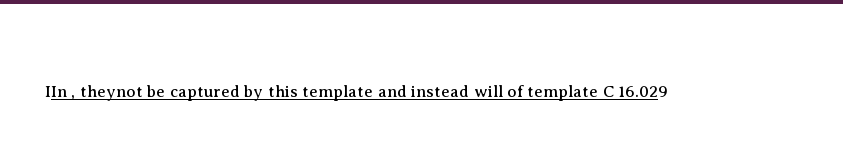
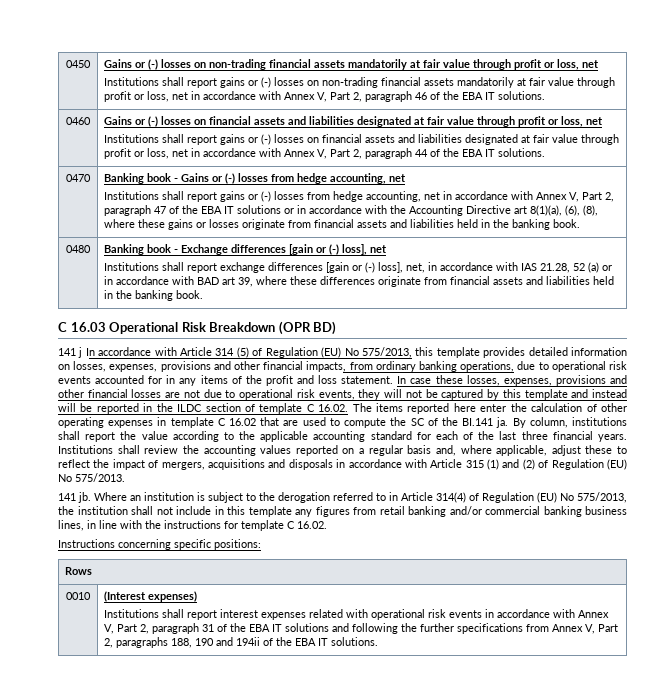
- IIn , theynot be captured by this template and instead will of template C 16.029
+ 0450 | Gains or (-) losses on non-trading financial assets mandatorily at fair value through profit or loss, net
+ Institutions shall report gains or (-) losses on non-trading financial assets mandatorily at fair value through profit or loss, net in accordance with Annex V, Part 2, paragraph 46 of the EBA IT solutions.
+ 0460 | Gains or (-) losses on financial assets and liabilities designated at fair value through profit or loss, net
+ Institutions shall report gains or (-) losses on financial assets and liabilities designated at fair value through profit or loss, net in accordance with Annex V, Part 2, paragraph 44 of the EBA IT solutions.
+ 0470 | Banking book - Gains or (-) losses from hedge accounting, net
+ Institutions shall report gains or (-) losses from hedge accounting, net in accordance with Annex V, Part 2, paragraph 47 of the EBA IT solutions or in accordance with the Accounting Directive art 8(1)(a), (6), (8), where these gains or losses originate from financial assets and liabilities held in the banking book.
+ 0480 | Banking book - Exchange differences [gain or (-) loss], net
+ Institutions shall report exchange differences [gain or (-) loss], net, in accordance with IAS 21.28, 52 (a) or in accordance with BAD art 39, where these differences originate from financial assets and liabilities held in the banking book.
+ C 16.03 Operational Risk Breakdown (OPR BD)
+ 141 j In accordance with Article 314 (5) of Regulation (EU) No 575/2013, this template provides detailed information on losses, expenses, provisions and other financial impacts, from ordinary banking operations, due to operational risk events accounted for in any items of the profit and loss statement. In case these losses, expenses, provisions and other financial losses are not due to operational risk events, they will not be captured by this template and instead will be reported in the ILDC section of template C 16.02. The items reported here enter the calculation of other operating expenses in template C 16.02 that are used to compute the SC of the BI.141 ja. By column, institutions shall report the value according to the applicable accounting standard for each of the last three financial years. Institutions shall review the accounting values reported on a regular basis and, where applicable, adjust these to reflect the impact of mergers, acquisitions and disposals in accordance with Article 315 (1) and (2) of Regulation (EU) No 575/2013.
+ 141 jb. Where an institution is subject to the derogation referred to in Article 314(4) of Regulation (EU) No 575/2013, the institution shall not include in this template any figures from retail banking and/or commercial banking business lines, in line with the instructions for template C 16.02.
+ Instructions concerning specific positions:
+ Rows
+ 0010 | (Interest expenses)
+ Institutions shall report interest expenses related with operational risk events in accordance with Annex V, Part 2, paragraph 31 of the EBA IT solutions and following the further specifications from Annex V, Part 2, paragraphs 188, 190 and 194ii of the EBA IT solutions.

